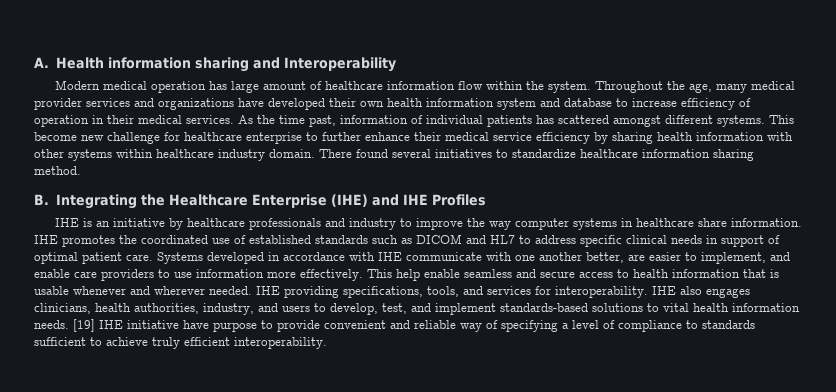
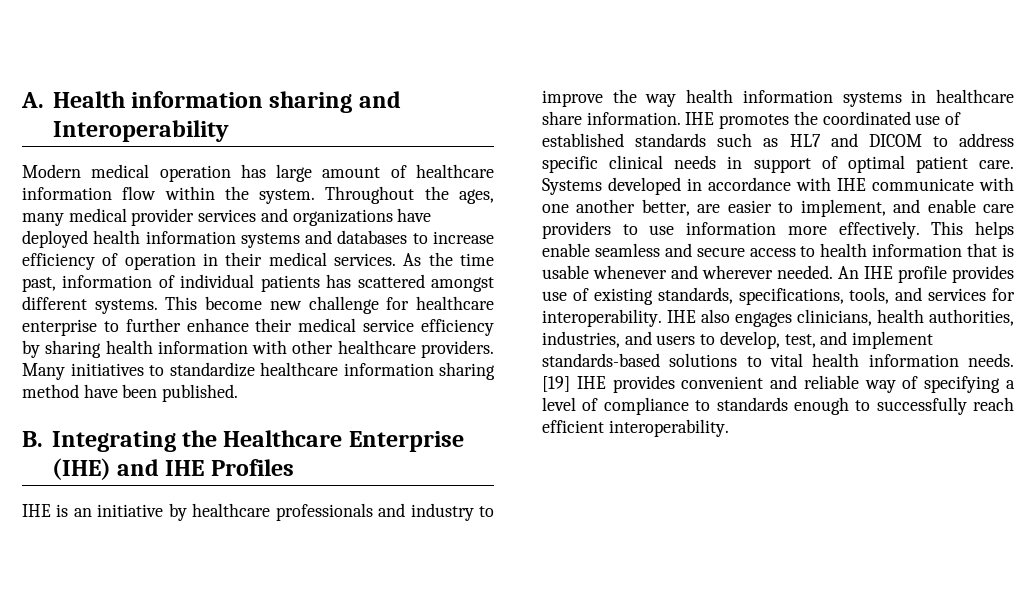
- Throughout the age, many medical provider services and organizations have developed their own health information system and database to increase efficiency of operation in their medical services.
+ Throughout the ages, many medical provider services and organizations have deployed health information systems and databases to increase efficiency of operation in their medical services.
- This become new challenge for healthcare enterprise to further enhance their medical service efficiency by sharing health information with other systems within healthcare industry domain. There found several initiatives to standardize healthcare information sharing method.
+ This become new challenge for healthcare enterprise to further enhance their medical service efficiency by sharing health information with other healthcare providers. Many initiatives to standardize healthcare information sharing method have been published.
- IHE is an initiative by healthcare professionals and industry to improve the way computer systems in healthcare share information.
+ IHE is an initiative by healthcare professionals and industry to improve the way health information systems in healthcare share information.
- IHE promotes the coordinated use of established standards such as DICOM and HL7 to address specific clinical needs in support of optimal patient care.
+ IHE promotes the coordinated use of established standards such as HL7 and DICOM to address specific clinical needs in support of optimal patient care.
- This help enable seamless and secure access to health information that is usable whenever and wherever needed.
+ This helps enable seamless and secure access to health information that is usable whenever and wherever needed.
- IHE providing specifications, tools, and services for interoperability.
+ An IHE profile provides use of existing standards, specifications, tools, and services for interoperability.
- IHE also engages clinicians, health authorities, industry, and users to develop, test, and implement standards-based solutions to vital health information needs.
+ IHE also engages clinicians, health authorities, industries, and users to develop, test, and implement standards-based solutions to vital health information needs.
- [19] IHE initiative have purpose to provide convenient and reliable way of specifying a level of compliance to standards sufficient to achieve truly efficient interoperability.
+ [19] IHE provides convenient and reliable way of specifying a level of compliance to standards enough to successfully reach efficient interoperability.

